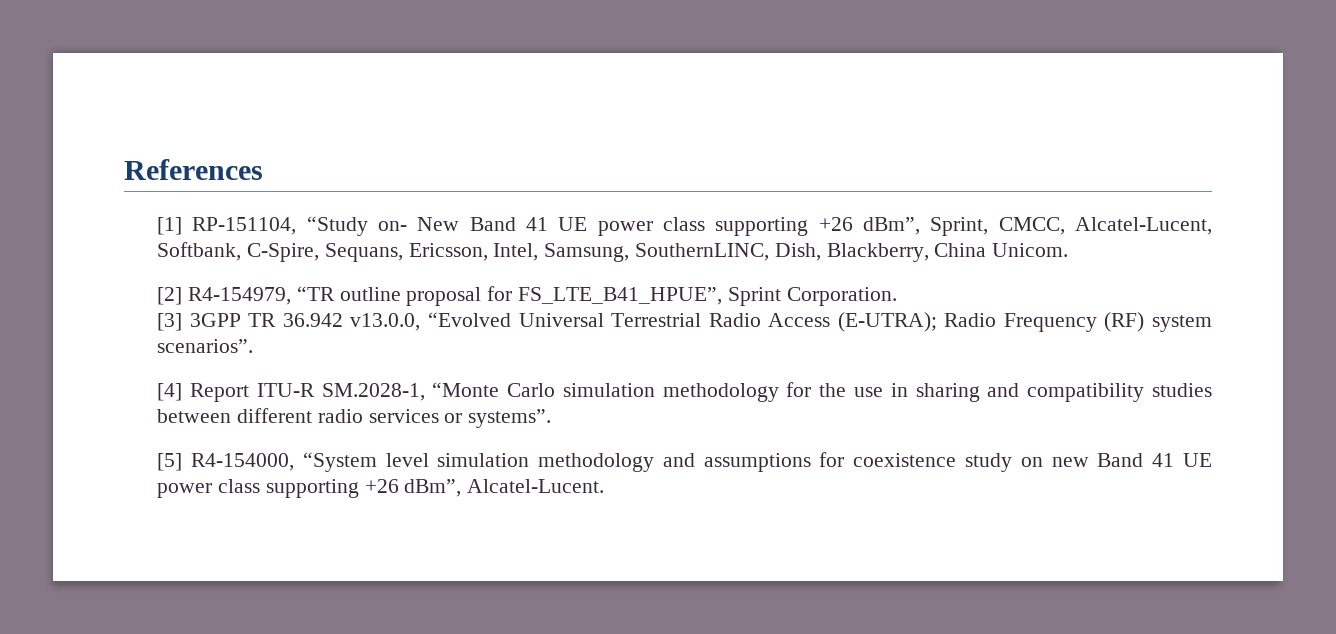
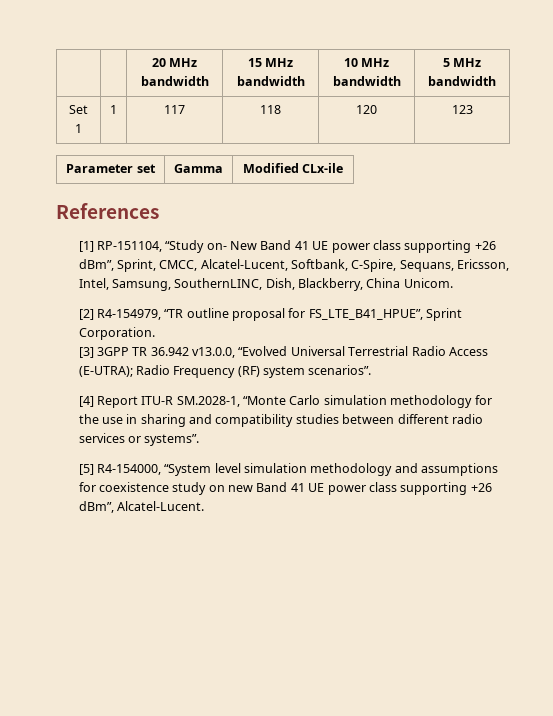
+ | | 20 MHz bandwidth | 15 MHz bandwidth | 10 MHz bandwidth | 5 MHz bandwidth
+ Set 1 | 1 | 117 | 118 | 120 | 123
+ Parameter set | Gamma | Modified CLx-ile

